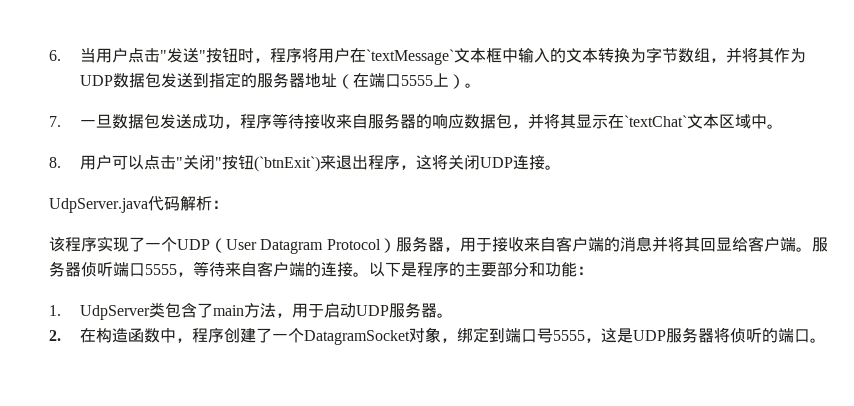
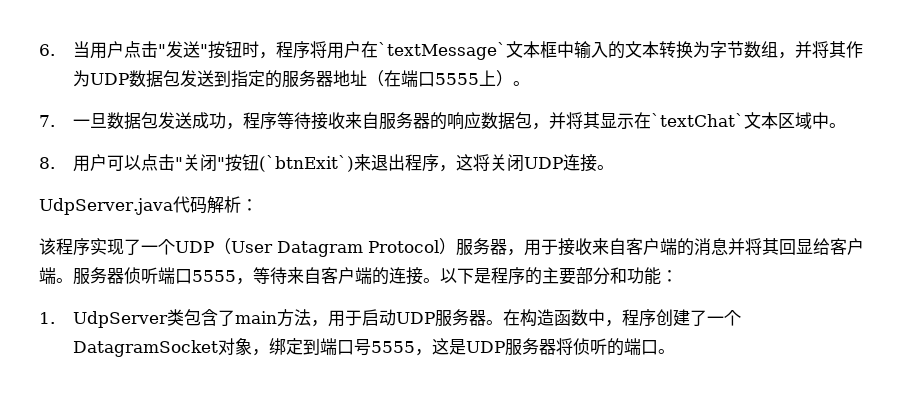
- 1. UdpServer类包含了main方法，用于启动UDP服务器。
- 2.在构造函数中，程序创建了一个DatagramSocket对象，绑定到端口号5555，这是UDP服务器将侦听的端口。
+ 1. UdpServer类包含了main方法，用于启动UDP服务器。在构造函数中，程序创建了一个DatagramSocket对象，绑定到端口号5555，这是UDP服务器将侦听的端口。

